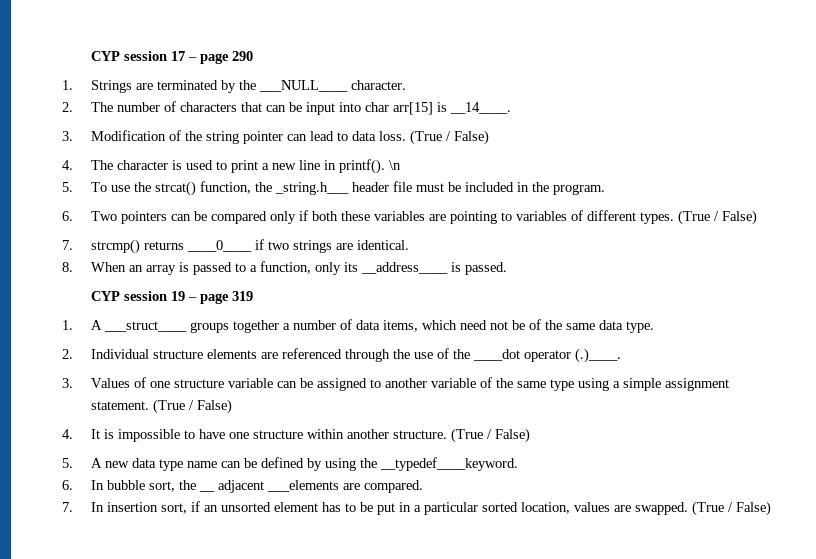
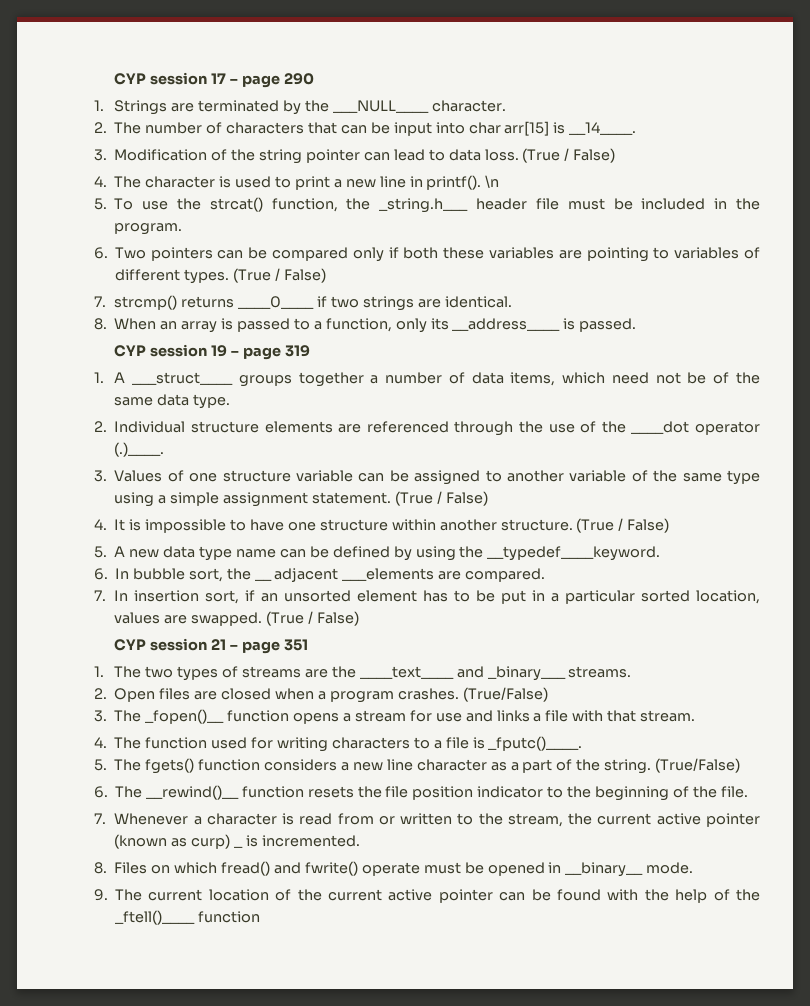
+ CYP session 21 – page 351
+ 1. The two types of streams are the ____text____ and _binary___ streams.
+ 2. Open files are closed when a program crashes. (True/False)
+ 3. The _fopen()__ function opens a stream for use and links a file with that stream.
+ 4. The function used for writing characters to a file is _fputc()____.
+ 5. The fgets() function considers a new line character as a part of the string. (True/False)
+ 6. The __rewind()__ function resets the file position indicator to the beginning of the file.
+ 7. Whenever a character is read from or written to the stream, the current active pointer (known as curp) _ is incremented.
+ 8. Files on which fread() and fwrite() operate must be opened in __binary__ mode.
+ 9. The current location of the current active pointer can be found with the help of the _ftell()____ function

